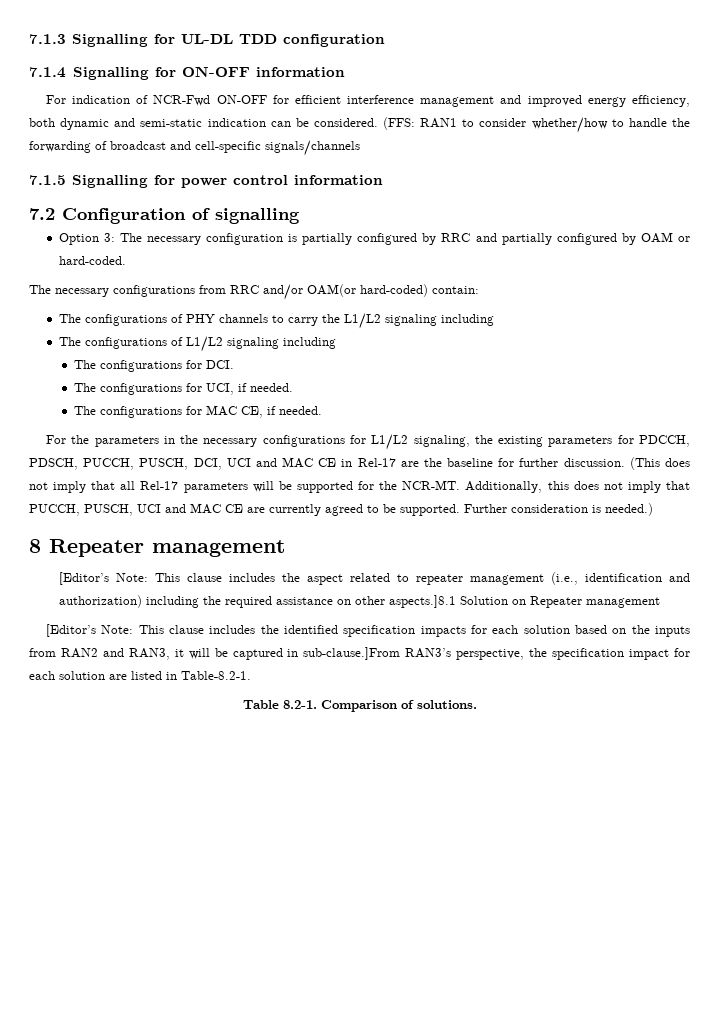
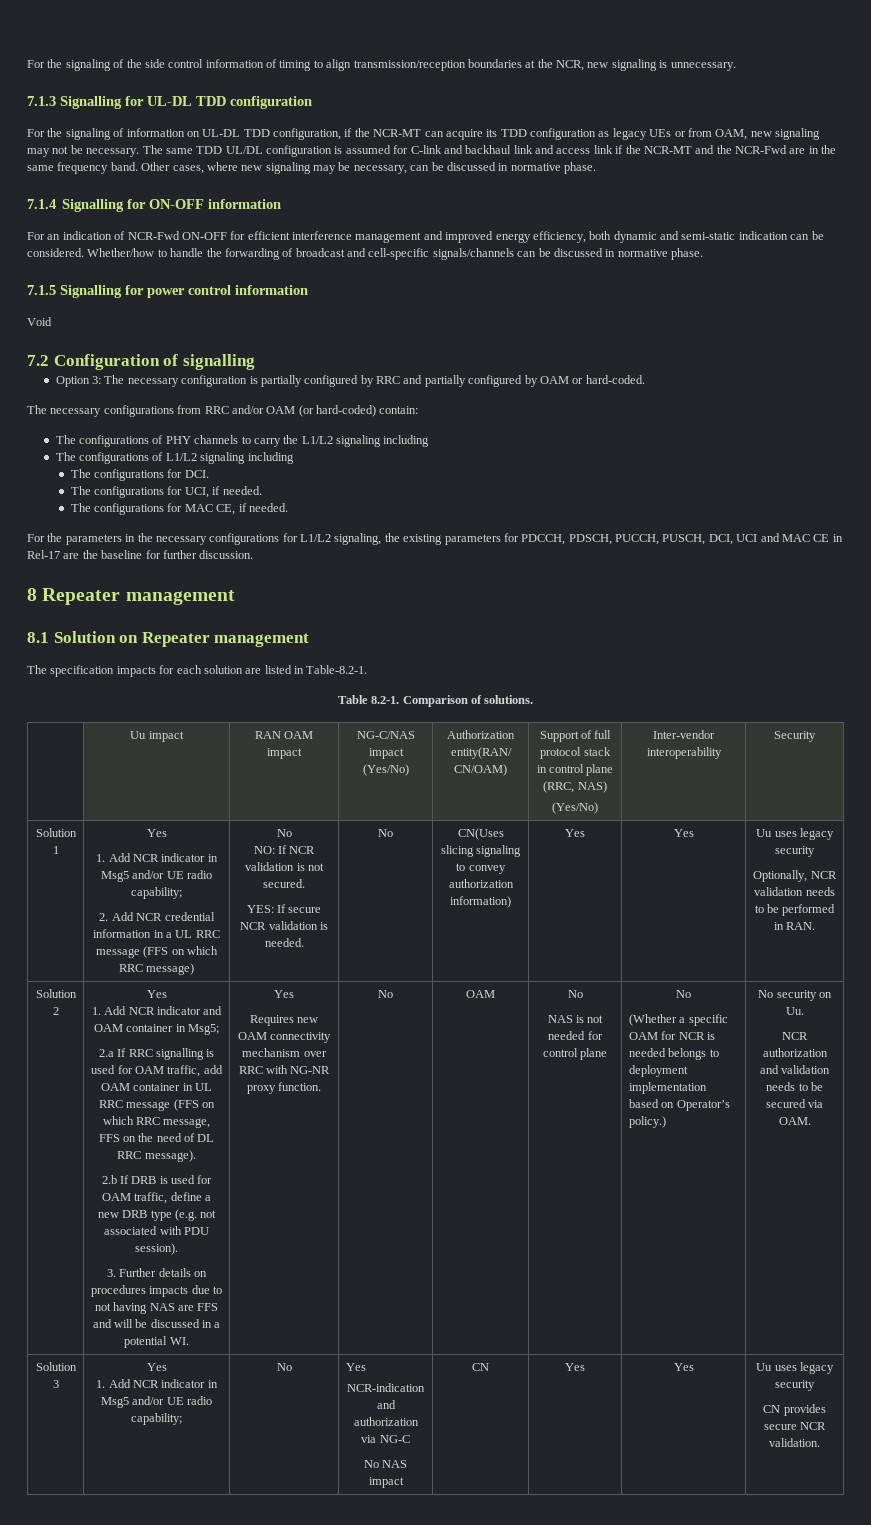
+ For the signaling of the side control information of timing to align transmission/reception boundaries at the NCR, new signaling is unnecessary.
+ For the signaling of information on UL-DL TDD configuration, if the NCR-MT can acquire its TDD configuration as legacy UEs or from OAM, new signaling may not be necessary. The same TDD UL/DL configuration is assumed for C-link and backhaul link and access link if the NCR-MT and the NCR-Fwd are in the same frequency band. Other cases, where new signaling may be necessary, can be discussed in normative phase.
- For indication of NCR-Fwd ON-OFF for efficient interference management and improved energy efficiency, both dynamic and semi-static indication can be considered.
+ For an indication of NCR-Fwd ON-OFF for efficient interference management and improved energy efficiency, both dynamic and semi-static indication can be considered.
- (FFS: RAN1 to consider whether/how to handle the forwarding of broadcast and cell-specific signals/channels
+ Whether/how to handle the forwarding of broadcast and cell-specific signals/channels can be discussed in normative phase.
+ Void
- The necessary configurations from RRC and/or OAM(or hard-coded) contain:
+ The necessary configurations from RRC and/or OAM (or hard-coded) contain:
- For the parameters in the necessary configurations for L1/L2 signaling, the existing parameters for PDCCH, PDSCH, PUCCH, PUSCH, DCI, UCI and MAC CE in Rel-17 are the baseline for further discussion. (This does not imply that all Rel-17 parameters will be supported for the NCR-MT. Additionally, this does not imply that PUCCH, PUSCH, UCI and MAC CE are currently agreed to be supported. Further consideration is needed.)
+ For the parameters in the necessary configurations for L1/L2 signaling, the existing parameters for PDCCH, PDSCH, PUCCH, PUSCH, DCI, UCI and MAC CE in Rel-17 are the baseline for further discussion.
  8 Repeater management
- [Editor’s Note: This clause includes the aspect related to repeater management (i.e., identification and authorization) including the required assistance on other aspects.]8.1 Solution on Repeater management
- [Editor’s Note: This clause includes the identified specification impacts for each solution based on the inputs from RAN2 and RAN3, it will be captured in sub-clause.]From RAN3’s perspective, the specification impact for each solution are listed in Table-8.2-1.
+ 8.1 Solution on Repeater management
+ The specification impacts for each solution are listed in Table-8.2-1.
+ | Uu impact | RAN OAM impact | NG-C/NAS impact (Yes/No) | Authorization entity(RAN/ CN/OAM) | Support of full protocol stack in control plane (RRC, NAS)
+ (Yes/No) | Inter-vendor interoperability | Security
+ Solution 1 | Yes
+ 1. Add NCR indicator in Msg5 and/or UE radio capability;
+ 2. Add NCR credential information in a UL RRC message (FFS on which RRC message) | No
+ NO: If NCR validation is not secured.
+ YES: If secure NCR validation is needed. | No | CN(Uses slicing signaling to convey authorization information) | Yes | Yes | Uu uses legacy security
+ Optionally, NCR validation needs to be performed in RAN.
+ Solution 2 | Yes
+ 1. Add NCR indicator and OAM container in Msg5;
+ 2.a If RRC signalling is used for OAM traffic, add OAM container in UL RRC message (FFS on which RRC message, FFS on the need of DL RRC message).
+ 2.b If DRB is used for OAM traffic, define a new DRB type (e.g. not associated with PDU session).
+ 3. Further details on procedures impacts due to not having NAS are FFS and will be discussed in a potential WI. | Yes
+ Requires new OAM connectivity mechanism over RRC with NG-NR proxy function. | No | OAM | No
+ NAS is not needed for control plane | No
+ (Whether a specific OAM for NCR is needed belongs to deployment implementation based on Operator’s policy.) | No security on Uu.
+ NCR authorization and validation needs to be secured via OAM.
+ Solution 3 | Yes
+ 1. Add NCR indicator in Msg5 and/or UE radio capability; | No | Yes
+ NCR-indication and authorization via NG-C
+ No NAS impact | CN | Yes | Yes | Uu uses legacy security
+ CN provides secure NCR validation.

